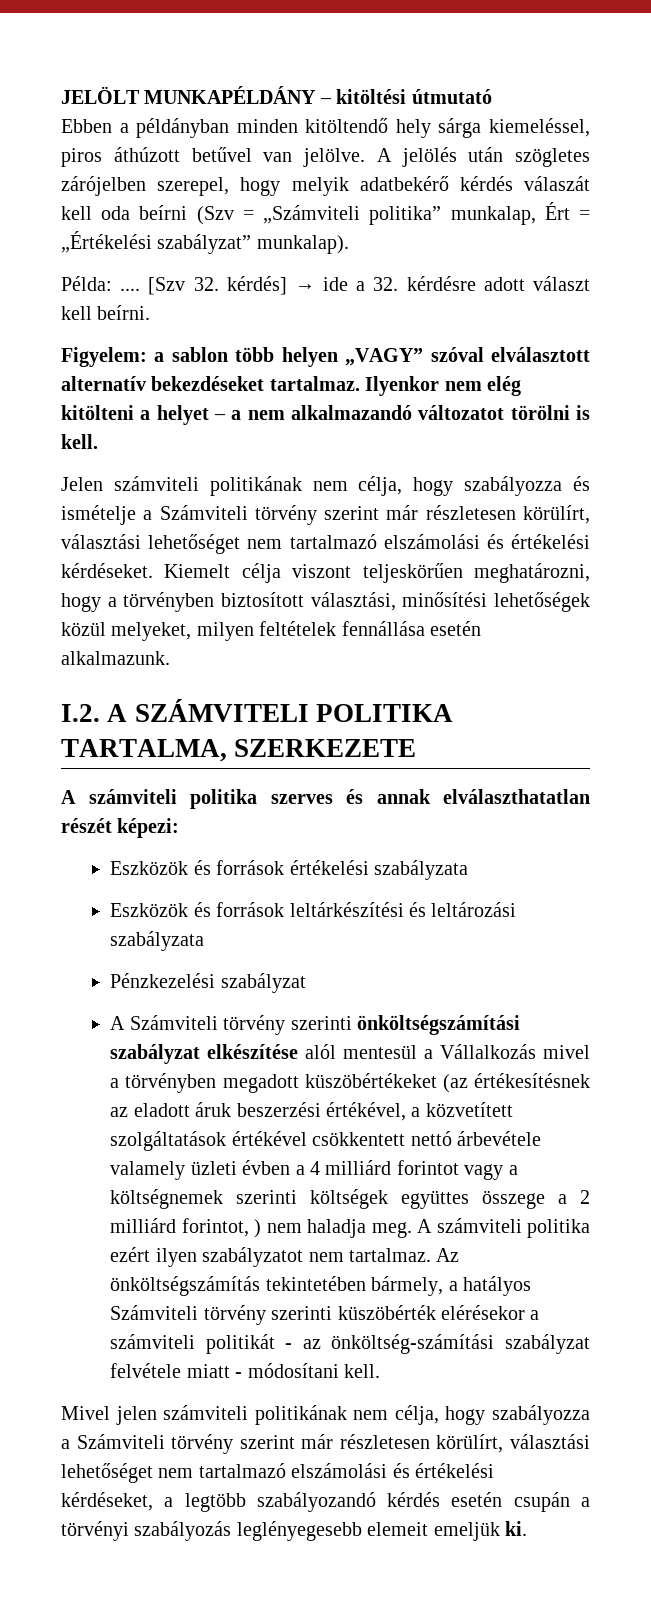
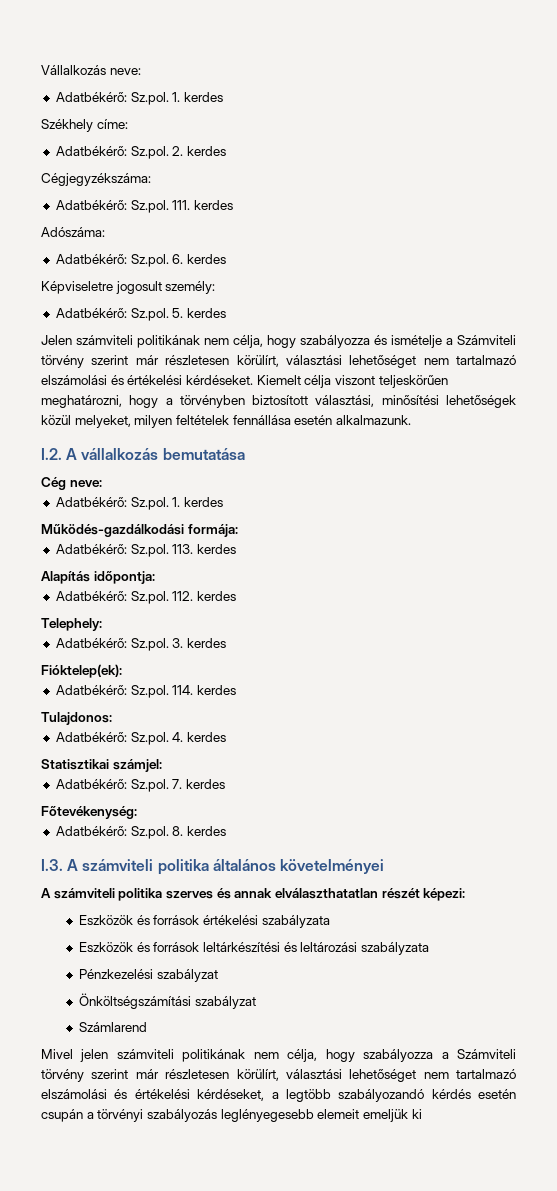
- JELÖLT MUNKAPÉLDÁNY – kitöltési útmutató
- Ebben a példányban minden kitöltendő hely sárga kiemeléssel, piros áthúzott betűvel van jelölve. A jelölés után szögletes zárójelben szerepel, hogy melyik adatbekérő kérdés válaszát kell oda beírni (Szv = „Számviteli politika” munkalap, Ért = „Értékelési szabályzat” munkalap).
- Példa: .... [Szv 32. kérdés] → ide a 32. kérdésre adott választ kell beírni.
- Figyelem: a sablon több helyen „VAGY” szóval elválasztott alternatív bekezdéseket tartalmaz. Ilyenkor nem elég kitölteni a helyet – a nem alkalmazandó változatot törölni is kell.
+ Vállalkozás neve:
+ Adatbékérő: Sz.pol. 1. kerdes
+ Székhely címe:
+ Adatbékérő: Sz.pol. 2. kerdes
+ Cégjegyzékszáma:
+ Adatbékérő: Sz.pol. 111. kerdes
+ Adószáma:
+ Adatbékérő: Sz.pol. 6. kerdes
+ Képviseletre jogosult személy:
+ Adatbékérő: Sz.pol. 5. kerdes
- I.2. A SZÁMVITELI POLITIKA TARTALMA, SZERKEZETE
+ I.2. A vállalkozás bemutatása
+ Cég neve:
+ Adatbékérő: Sz.pol. 1. kerdes
+ Működés-gazdálkodási formája:
+ Adatbékérő: Sz.pol. 113. kerdes
+ Alapítás időpontja:
+ Adatbékérő: Sz.pol. 112. kerdes
+ Telephely:
+ Adatbékérő: Sz.pol. 3. kerdes
+ Fióktelep(ek):
+ Adatbékérő: Sz.pol. 114. kerdes
+ Tulajdonos:
+ Adatbékérő: Sz.pol. 4. kerdes
+ Statisztikai számjel:
+ Adatbékérő: Sz.pol. 7. kerdes
+ Főtevékenység:
+ Adatbékérő: Sz.pol. 8. kerdes
+ I.3. A számviteli politika általános követelményei
- A Számviteli törvény szerinti önköltségszámítási szabályzat elkészítése alól mentesül a Vállalkozás mivel a törvényben megadott küszöbértékeket (az értékesítésnek az eladott áruk beszerzési értékével, a közvetített szolgáltatások értékével csökkentett nettó árbevétele valamely üzleti évben a 4 milliárd forintot vagy a költségnemek szerinti költségek együttes összege a 2 milliárd forintot, ) nem haladja meg. A számviteli politika ezért ilyen szabályzatot nem tartalmaz. Az önköltségszámítás tekintetében bármely, a hatályos Számviteli törvény szerinti küszöbérték elérésekor a számviteli politikát - az önköltség-számítási szabályzat felvétele miatt - módosítani kell.
+ Önköltségszámítási szabályzat
+ Számlarend
- Mivel jelen számviteli politikának nem célja, hogy szabályozza a Számviteli törvény szerint már részletesen körülírt, választási lehetőséget nem tartalmazó elszámolási és értékelési kérdéseket, a legtöbb szabályozandó kérdés esetén csupán a törvényi szabályozás leglényegesebb elemeit emeljük ki.
+ Mivel jelen számviteli politikának nem célja, hogy szabályozza a Számviteli törvény szerint már részletesen körülírt, választási lehetőséget nem tartalmazó elszámolási és értékelési kérdéseket, a legtöbb szabályozandó kérdés esetén csupán a törvényi szabályozás leglényegesebb elemeit emeljük ki

